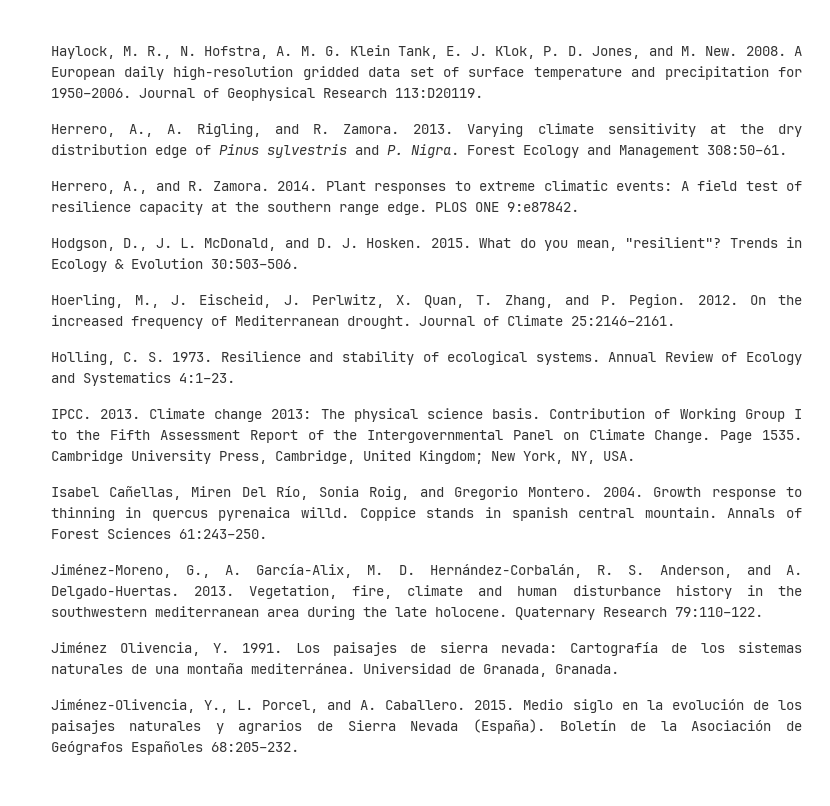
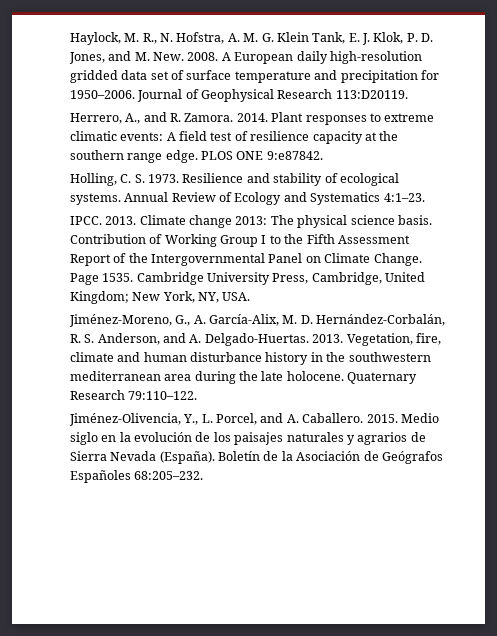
- Herrero, A., A. Rigling, and R. Zamora. 2013. Varying climate sensitivity at the dry distribution edge of Pinus sylvestris and P. Nigra. Forest Ecology and Management 308:50–61.
- Hodgson, D., J. L. McDonald, and D. J. Hosken. 2015. What do you mean, "resilient"? Trends in Ecology & Evolution 30:503–506.
- Hoerling, M., J. Eischeid, J. Perlwitz, X. Quan, T. Zhang, and P. Pegion. 2012. On the increased frequency of Mediterranean drought. Journal of Climate 25:2146–2161.
- Isabel Cañellas, Miren Del Río, Sonia Roig, and Gregorio Montero. 2004. Growth response to thinning in quercus pyrenaica willd. Coppice stands in spanish central mountain. Annals of Forest Sciences 61:243–250.
- Jiménez Olivencia, Y. 1991. Los paisajes de sierra nevada: Cartografía de los sistemas naturales de una montaña mediterránea. Universidad de Granada, Granada.

